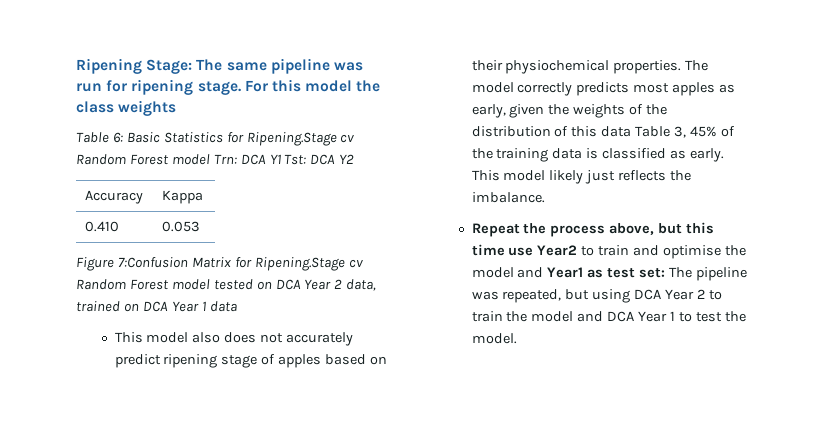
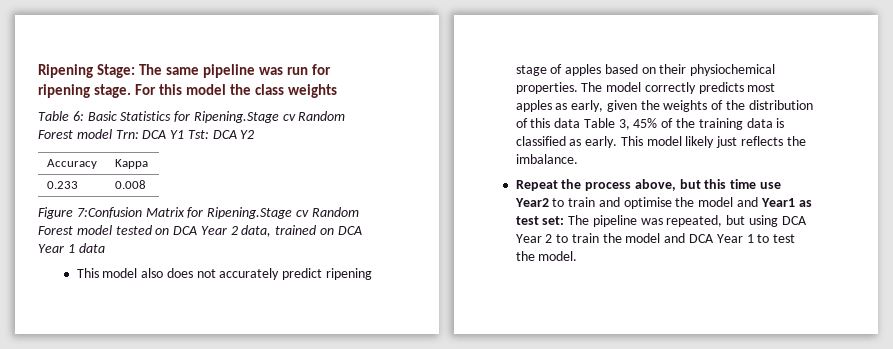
- 0.410 | 0.053
+ 0.233 | 0.008

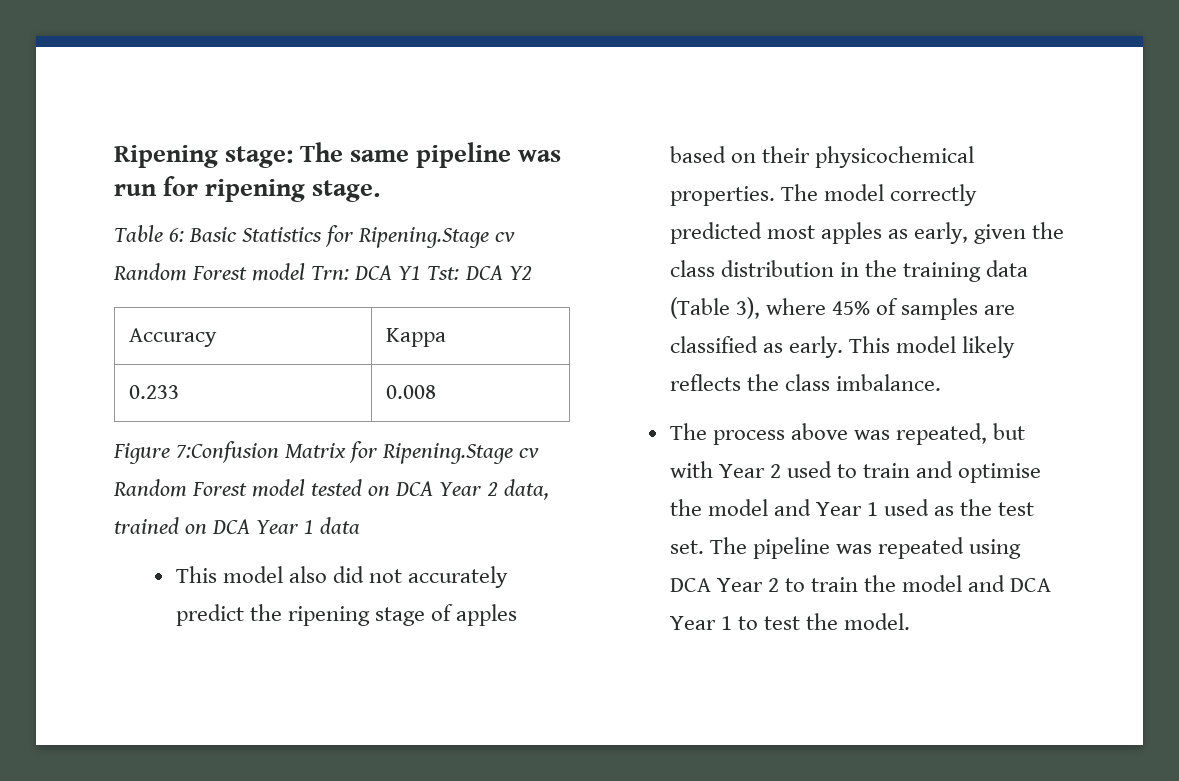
- Ripening Stage: The same pipeline was run for ripening stage. For this model the class weights
+ Ripening stage: The same pipeline was run for ripening stage.
- This model also does not accurately predict ripening stage of apples based on their physiochemical properties.
+ This model also did not accurately predict the ripening stage of apples based on their physicochemical properties.
- The model correctly predicts most apples as early, given the weights of the distribution of this data Table 3, 45% of the training data is classified as early.
+ The model correctly predicted most apples as early, given the class distribution in the training data (Table 3), where 45% of samples are classified as early.
- This model likely just reflects the imbalance.
+ This model likely reflects the class imbalance.
- Repeat the process above, but this time use Year2 to train and optimise the model and Year1 as test set: The pipeline was repeated, but using DCA Year 2 to train the model and DCA Year 1 to test the model.
+ The process above was repeated, but with Year 2 used to train and optimise the model and Year 1 used as the test set. The pipeline was repeated using DCA Year 2 to train the model and DCA Year 1 to test the model.

